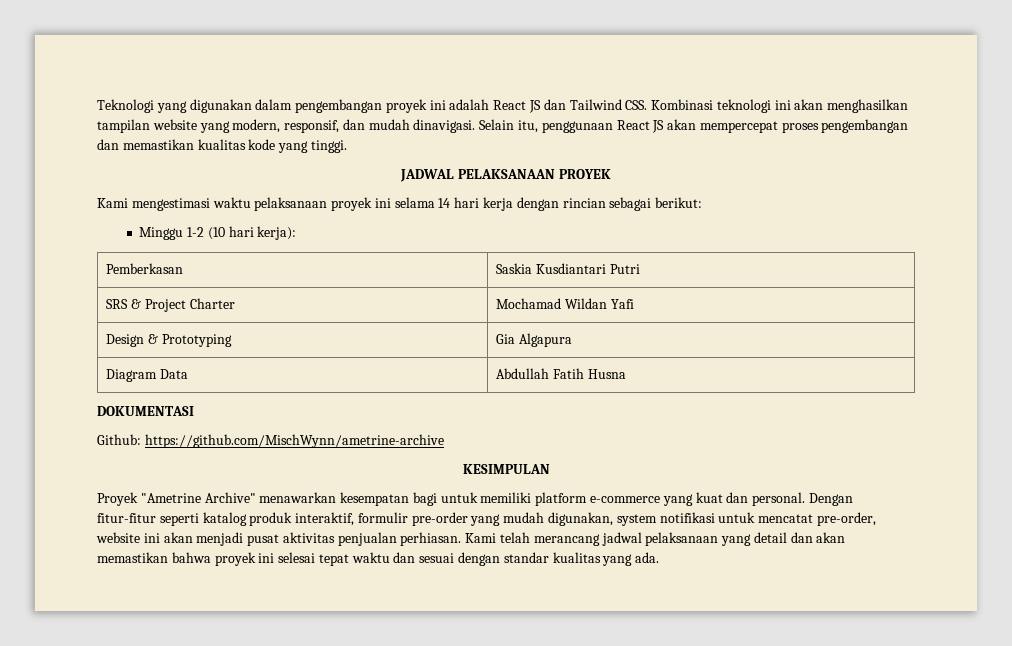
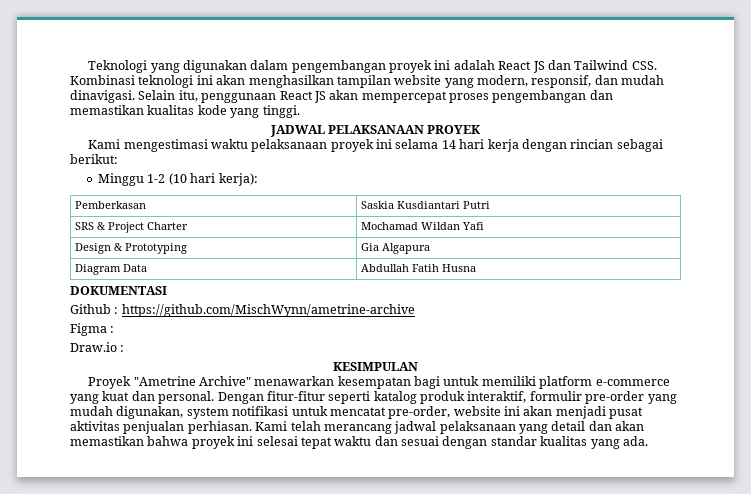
- Github: https://github.com/MischWynn/ametrine-archive
+ Github : https://github.com/MischWynn/ametrine-archive
+ Figma :
+ Draw.io :

